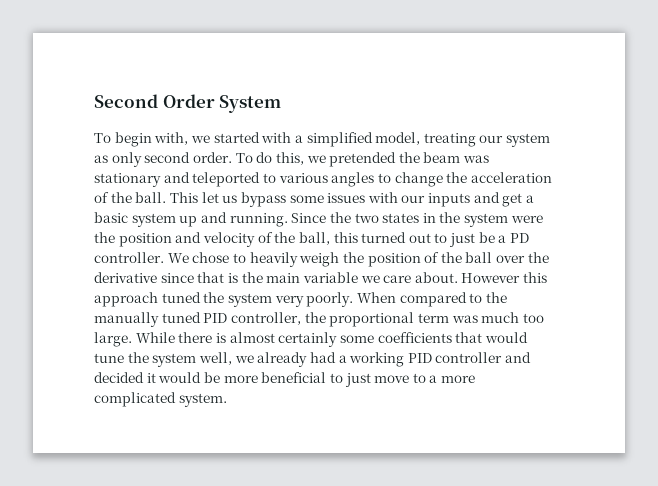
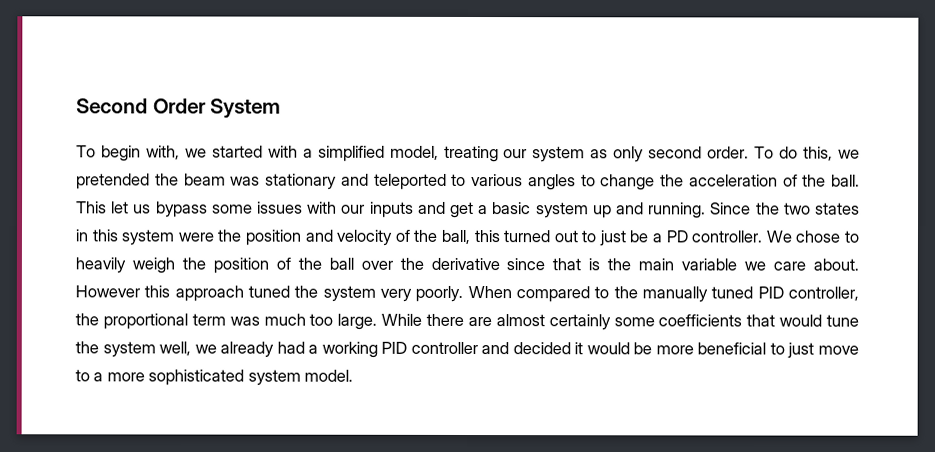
- Since the two states in the system were the position and velocity of the ball, this turned out to just be a PD controller.
+ Since the two states in this system were the position and velocity of the ball, this turned out to just be a PD controller.
- While there is almost certainly some coefficients that would tune the system well, we already had a working PID controller and decided it would be more beneficial to just move to a more complicated system.
+ While there are almost certainly some coefficients that would tune the system well, we already had a working PID controller and decided it would be more beneficial to just move to a more sophisticated system model.

